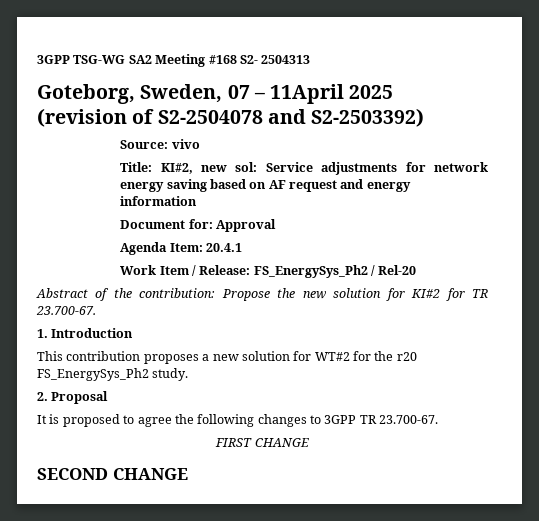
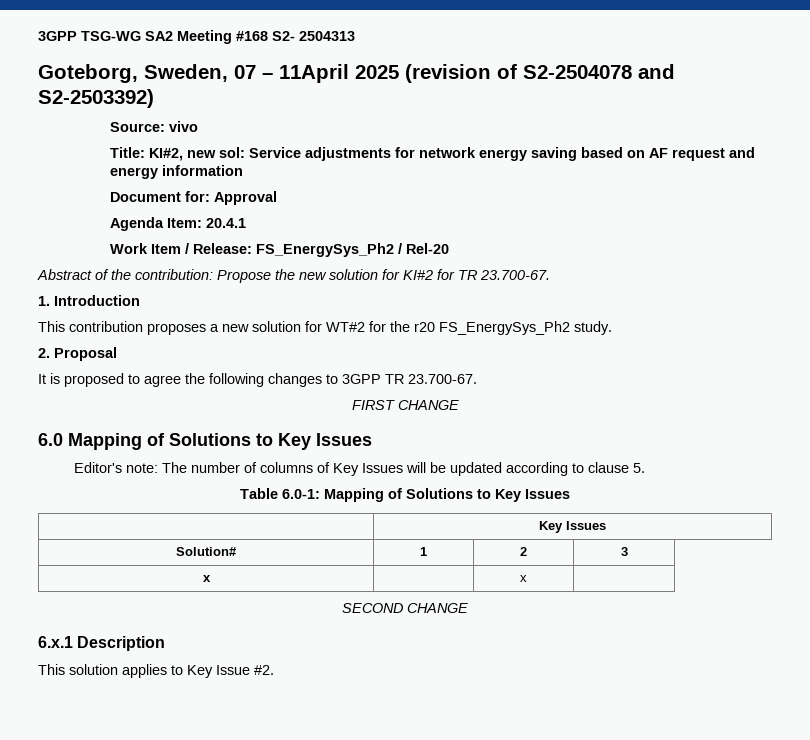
+ 6.0 Mapping of Solutions to Key Issues
+ Editor's note: The number of columns of Key Issues will be updated according to clause 5.
+ Table 6.0-1: Mapping of Solutions to Key Issues
+ | Key Issues
+ Solution# | 1 | 2 | 3
+ x | | x |
  SECOND CHANGE
+ 6.x.1 Description
+ This solution applies to Key Issue #2.

